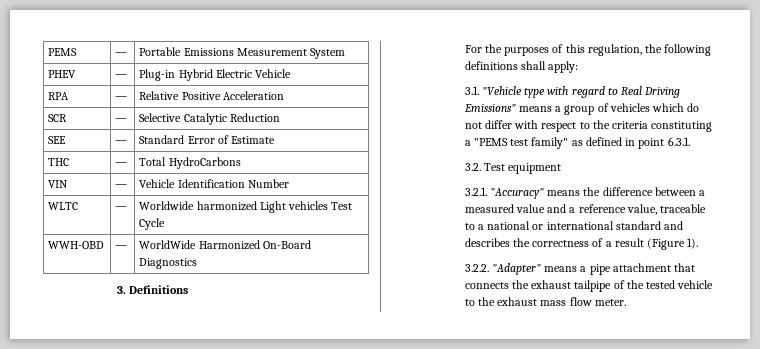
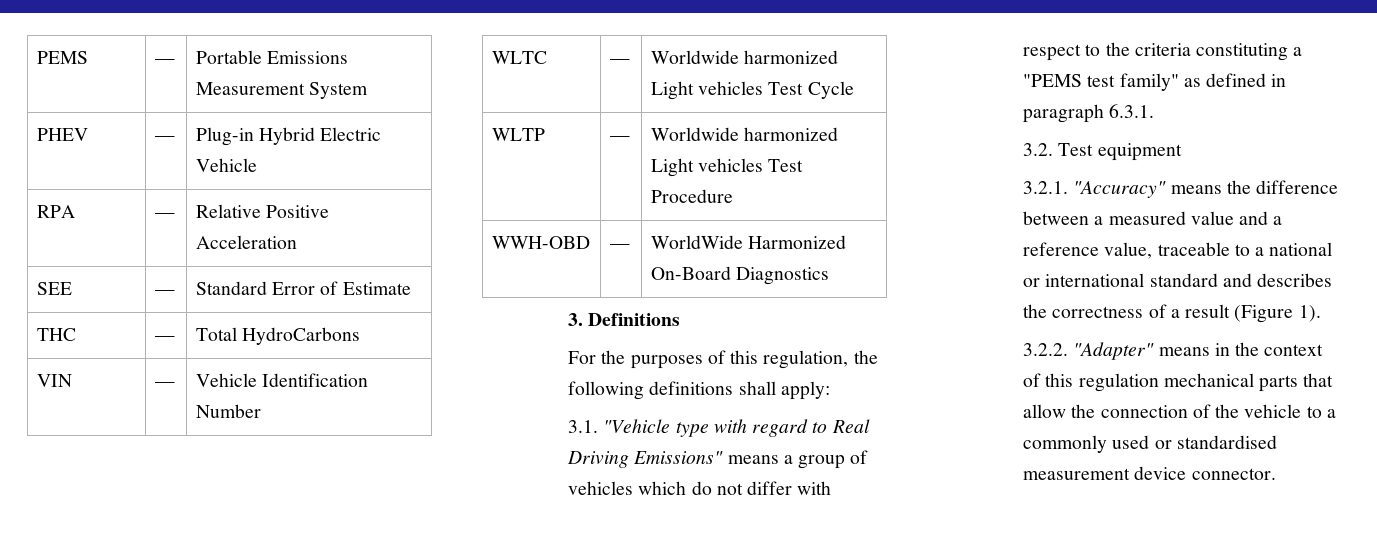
- SCR | — | Selective Catalytic Reduction
+ WLTP | — | Worldwide harmonized Light vehicles Test Procedure
- 3.1. "Vehicle type with regard to Real Driving Emissions" means a group of vehicles which do not differ with respect to the criteria constituting a "PEMS test family" as defined in point 6.3.1.
+ 3.1. "Vehicle type with regard to Real Driving Emissions" means a group of vehicles which do not differ with respect to the criteria constituting a "PEMS test family" as defined in paragraph 6.3.1.
- 3.2.2. "Adapter" means a pipe attachment that connects the exhaust tailpipe of the tested vehicle to the exhaust mass flow meter.
+ 3.2.2. "Adapter" means in the context of this regulation mechanical parts that allow the connection of the vehicle to a commonly used or standardised measurement device connector.

